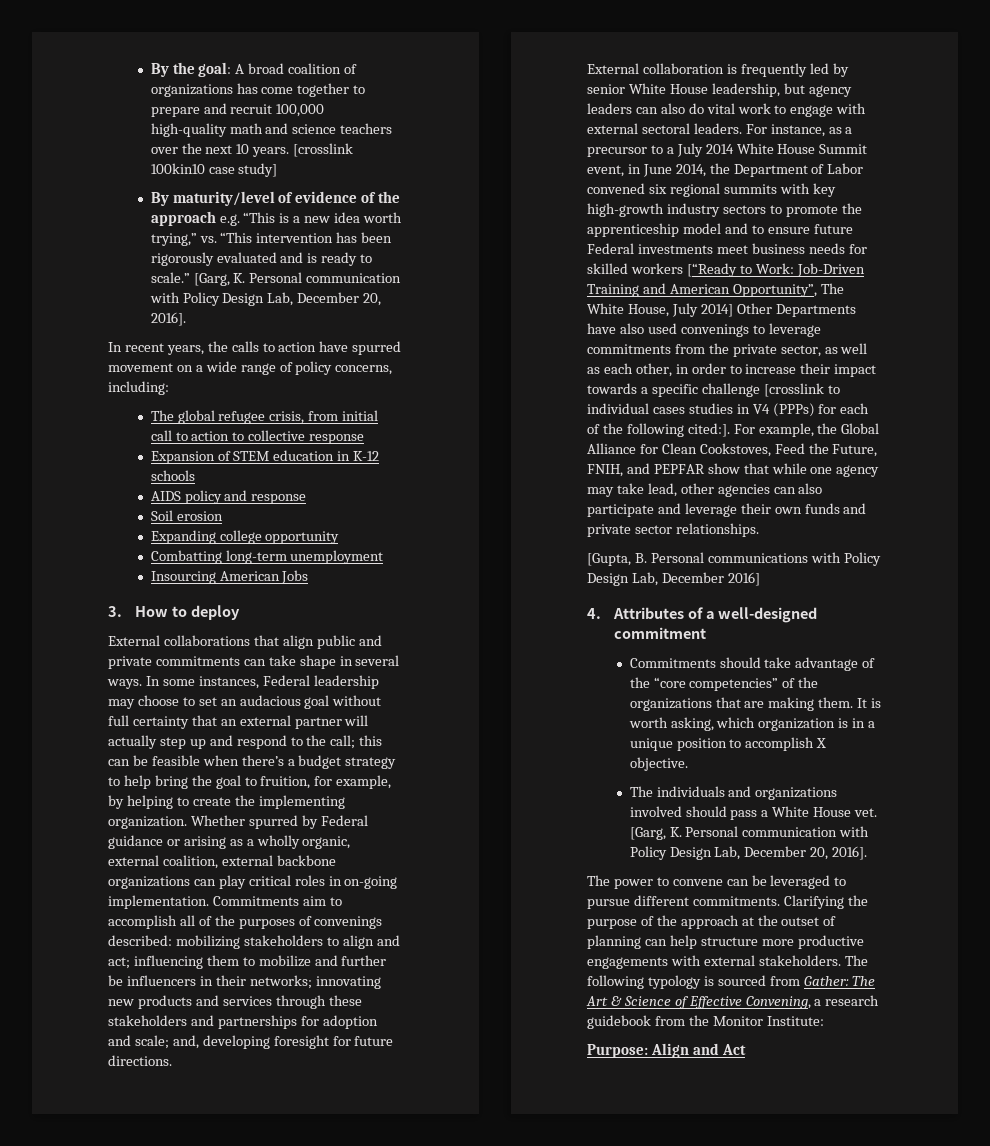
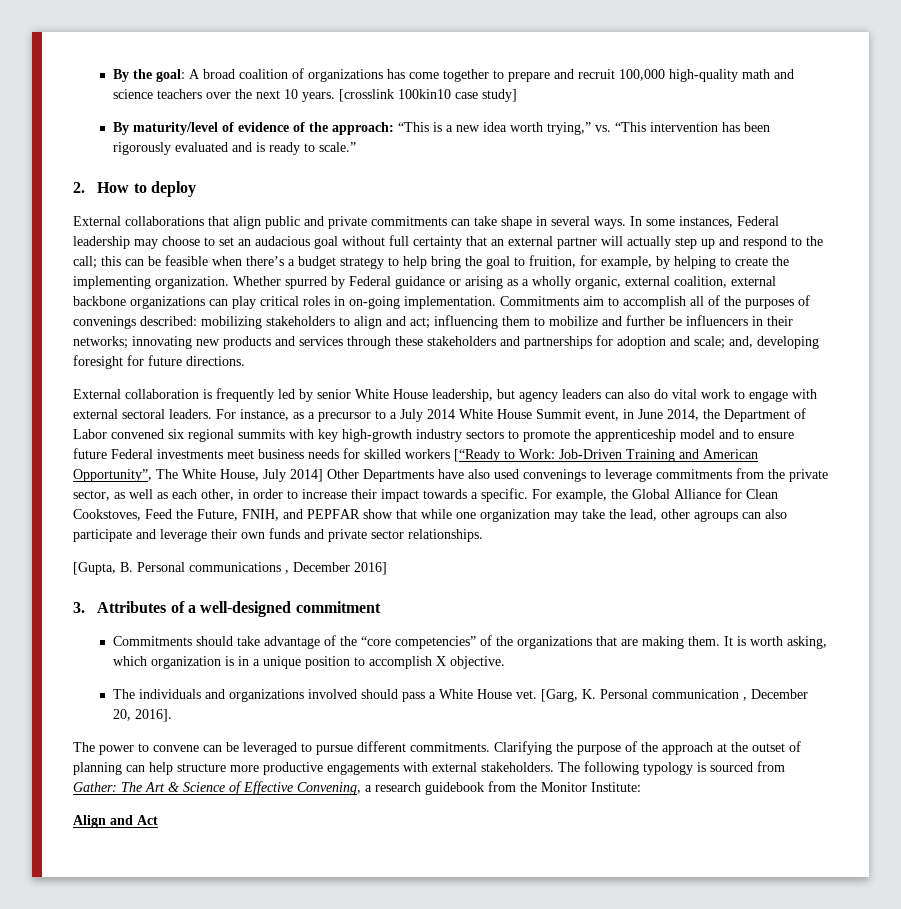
- By maturity/level of evidence of the approach e.g. “This is a new idea worth trying,” vs. “This intervention has been rigorously evaluated and is ready to scale.” [Garg, K. Personal communication with Policy Design Lab, December 20, 2016].
- In recent years, the calls to action have spurred movement on a wide range of policy concerns, including:
- The global refugee crisis, from initial call to action to collective response
- Expansion of STEM education in K-12 schools
- AIDS policy and response
- Soil erosion
- Expanding college opportunity
- Combatting long-term unemployment
- Insourcing American Jobs
- 3. How to deploy
+ By maturity/level of evidence of the approach: “This is a new idea worth trying,” vs. “This intervention has been rigorously evaluated and is ready to scale.”
+ 2. How to deploy
- Job-Driven Training and American Opportunity”, The White House, July 2014] Other Departments have also used convenings to leverage commitments from the private sector, as well as each other, in order to increase their impact towards a specific challenge [crosslink to individual cases studies in V4 (PPPs) for each of the following cited:].
+ Job-Driven Training and American Opportunity”, The White House, July 2014] Other Departments have also used convenings to leverage commitments from the private sector, as well as each other, in order to increase their impact towards a specific.
- For example, the Global Alliance for Clean Cookstoves, Feed the Future, FNIH, and PEPFAR show that while one agency may take lead, other agencies can also participate and leverage their own funds and private sector relationships.
+ For example, the Global Alliance for Clean Cookstoves, Feed the Future, FNIH, and PEPFAR show that while one organization may take the lead, other agroups can also participate and leverage their own funds and private sector relationships.
- [Gupta, B. Personal communications with Policy Design Lab, December 2016]
+ [Gupta, B. Personal communications , December 2016]
- 4. Attributes of a well-designed commitment
+ 3. Attributes of a well-designed commitment
- The individuals and organizations involved should pass a White House vet. [Garg, K. Personal communication with Policy Design Lab, December 20, 2016].
+ The individuals and organizations involved should pass a White House vet. [Garg, K. Personal communication , December 20, 2016].
- Purpose: Align and Act
+ Align and Act

